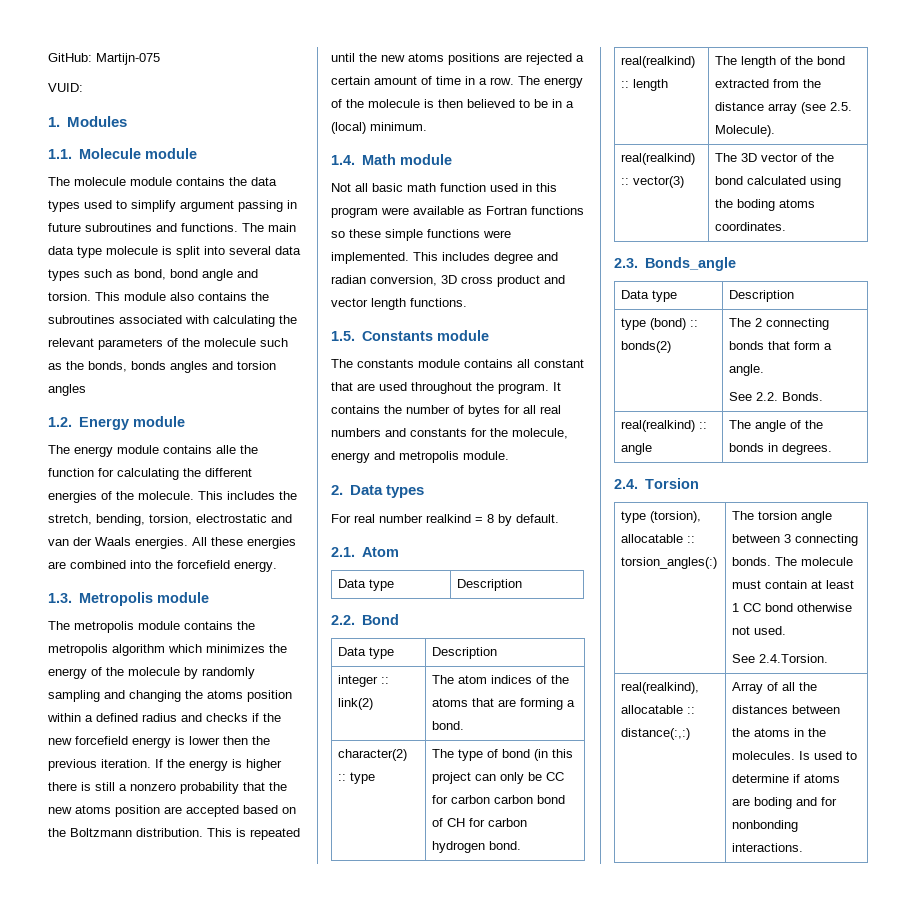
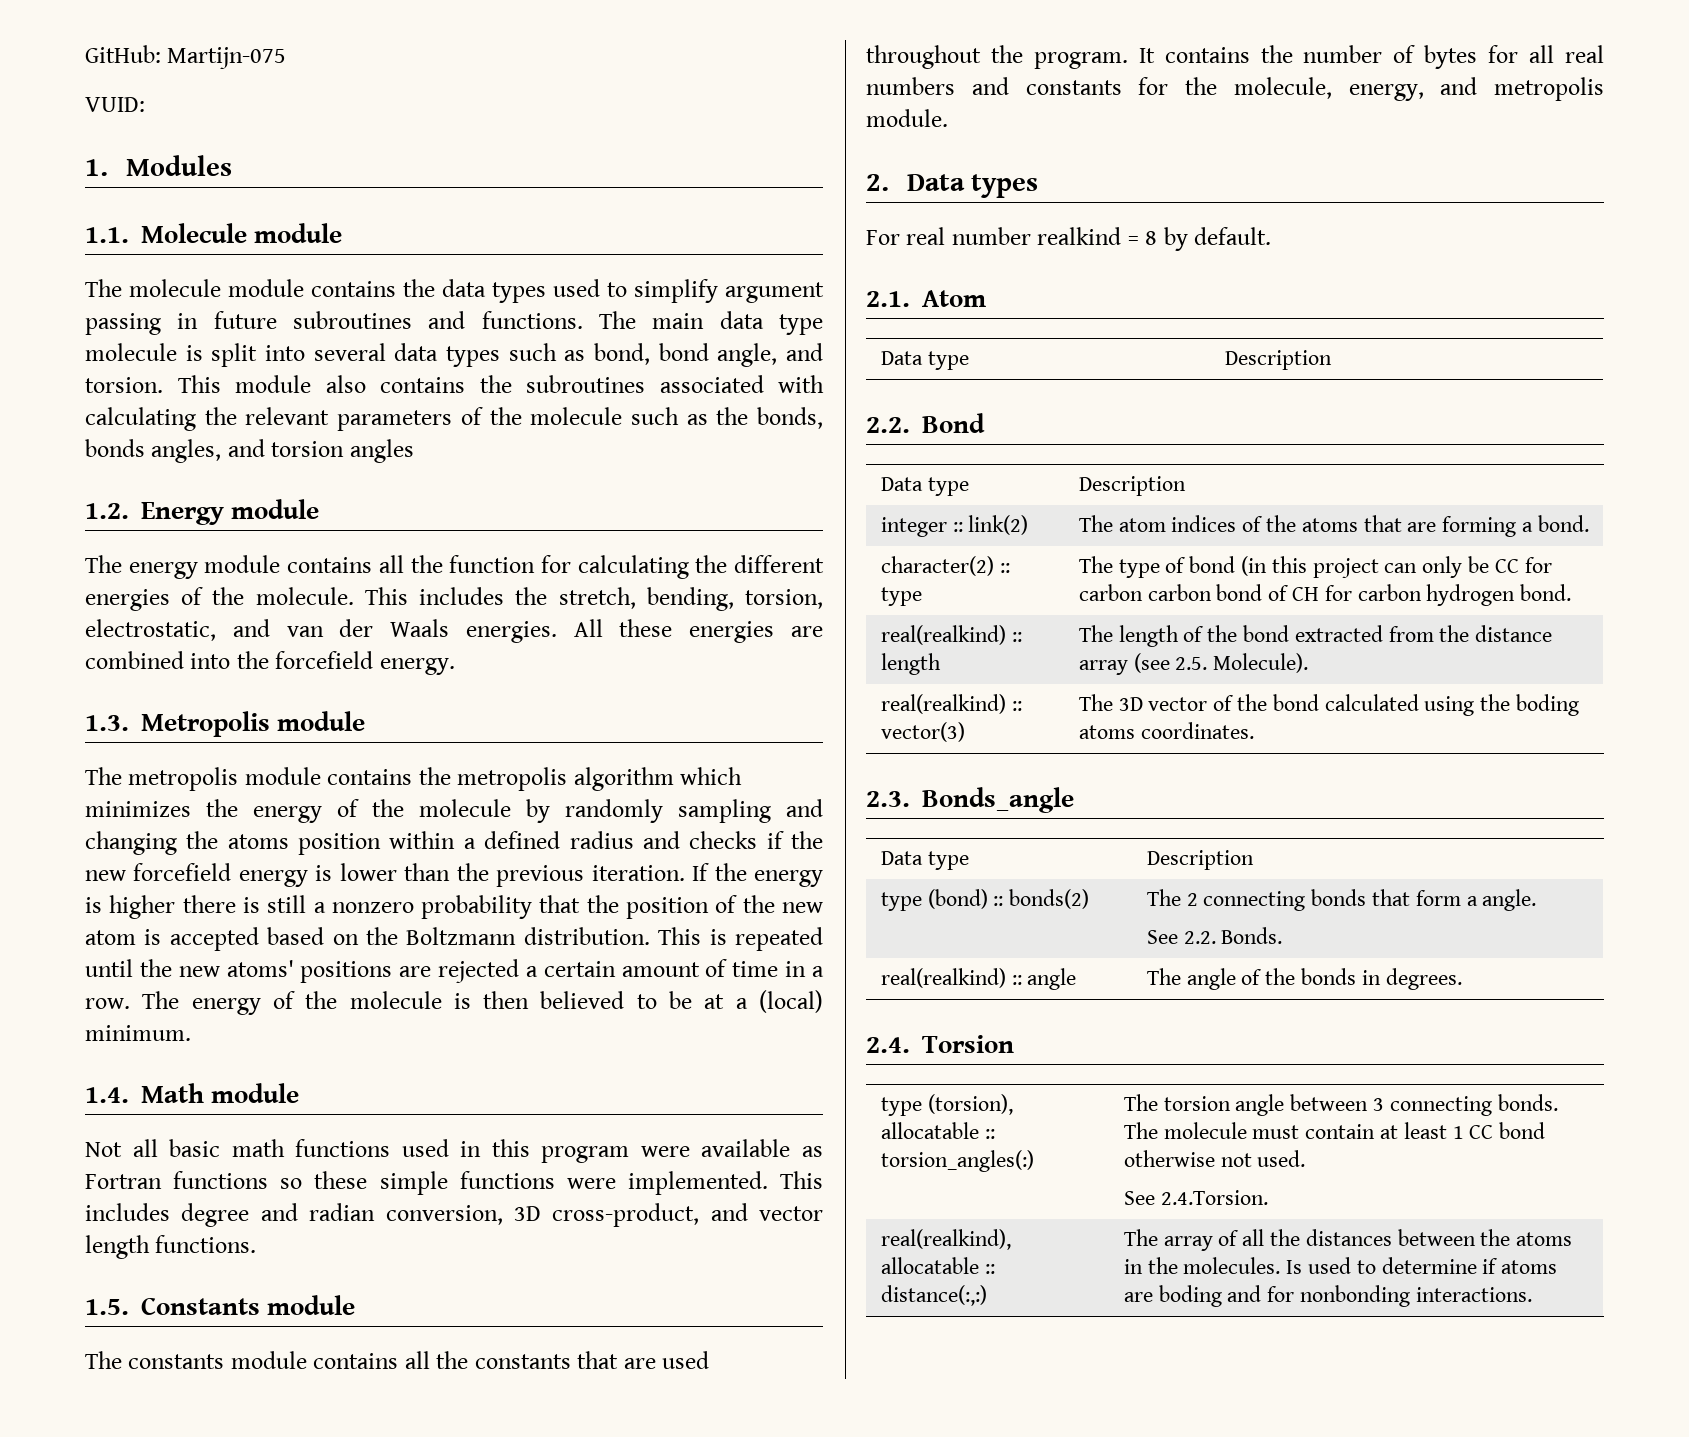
- The main data type molecule is split into several data types such as bond, bond angle and torsion.
+ The main data type molecule is split into several data types such as bond, bond angle, and torsion.
- This module also contains the subroutines associated with calculating the relevant parameters of the molecule such as the bonds, bonds angles and torsion angles
+ This module also contains the subroutines associated with calculating the relevant parameters of the molecule such as the bonds, bonds angles, and torsion angles
- The energy module contains alle the function for calculating the different energies of the molecule.
+ The energy module contains all the function for calculating the different energies of the molecule.
- This includes the stretch, bending, torsion, electrostatic and van der Waals energies.
+ This includes the stretch, bending, torsion, electrostatic, and van der Waals energies.
- The metropolis module contains the metropolis algorithm which minimizes the energy of the molecule by randomly sampling and changing the atoms position within a defined radius and checks if the new forcefield energy is lower then the previous iteration.
+ The metropolis module contains the metropolis algorithm which minimizes the energy of the molecule by randomly sampling and changing the atoms position within a defined radius and checks if the new forcefield energy is lower than the previous iteration.
- If the energy is higher there is still a nonzero probability that the new atoms position are accepted based on the Boltzmann distribution.
+ If the energy is higher there is still a nonzero probability that the position of the new atom is accepted based on the Boltzmann distribution.
- This is repeated until the new atoms positions are rejected a certain amount of time in a row.
+ This is repeated until the new atoms' positions are rejected a certain amount of time in a row.
- The energy of the molecule is then believed to be in a (local) minimum.
+ The energy of the molecule is then believed to be at a (local) minimum.
- Not all basic math function used in this program were available as Fortran functions so these simple functions were implemented.
+ Not all basic math functions used in this program were available as Fortran functions so these simple functions were implemented.
- This includes degree and radian conversion, 3D cross product and vector length functions.
+ This includes degree and radian conversion, 3D cross-product, and vector length functions.
- The constants module contains all constant that are used throughout the program.
+ The constants module contains all the constants that are used throughout the program.
- It contains the number of bytes for all real numbers and constants for the molecule, energy and metropolis module.
+ It contains the number of bytes for all real numbers and constants for the molecule, energy, and metropolis module.
- real(realkind), allocatable :: distance(:,:) | Array of all the distances between the atoms in the molecules. Is used to determine if atoms are boding and for nonbonding interactions.
+ real(realkind), allocatable :: distance(:,:) | The array of all the distances between the atoms in the molecules. Is used to determine if atoms are boding and for nonbonding interactions.

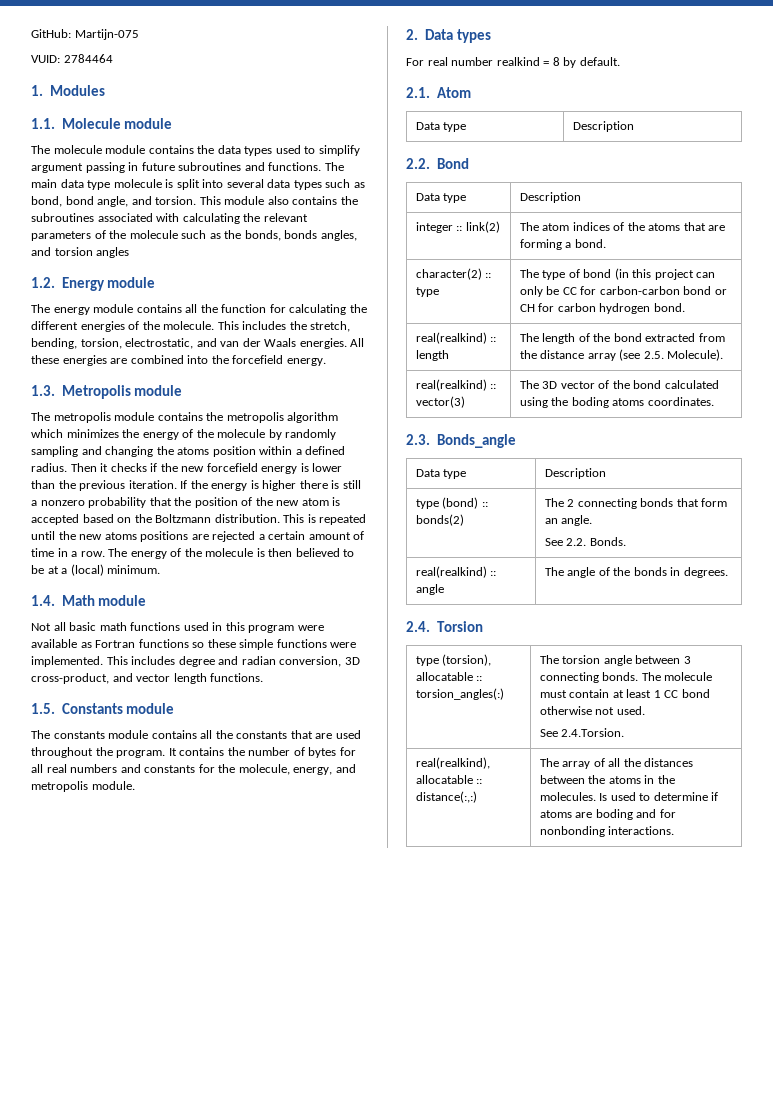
- VUID:
+ VUID: 2784464
- The metropolis module contains the metropolis algorithm which minimizes the energy of the molecule by randomly sampling and changing the atoms position within a defined radius and checks if the new forcefield energy is lower than the previous iteration.
+ The metropolis module contains the metropolis algorithm which minimizes the energy of the molecule by randomly sampling and changing the atoms position within a defined radius. Then it checks if the new forcefield energy is lower than the previous iteration.
- This is repeated until the new atoms' positions are rejected a certain amount of time in a row.
+ This is repeated until the new atoms positions are rejected a certain amount of time in a row.
- character(2) :: type | The type of bond (in this project can only be CC for carbon carbon bond of CH for carbon hydrogen bond.
+ character(2) :: type | The type of bond (in this project can only be CC for carbon-carbon bond or CH for carbon hydrogen bond.
- type (bond) :: bonds(2) | The 2 connecting bonds that form a angle.
+ type (bond) :: bonds(2) | The 2 connecting bonds that form an angle.

